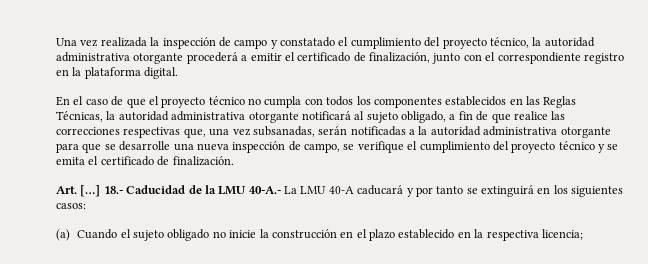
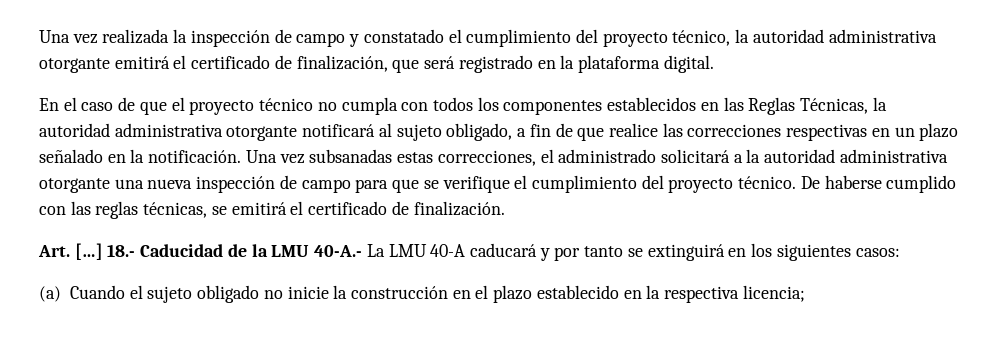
- Una vez realizada la inspección de campo y constatado el cumplimiento del proyecto técnico, la autoridad administrativa otorgante procederá a emitir el certificado de finalización, junto con el correspondiente registro en la plataforma digital.
+ Una vez realizada la inspección de campo y constatado el cumplimiento del proyecto técnico, la autoridad administrativa otorgante emitirá el certificado de finalización, que será registrado en la plataforma digital.
- En el caso de que el proyecto técnico no cumpla con todos los componentes establecidos en las Reglas Técnicas, la autoridad administrativa otorgante notificará al sujeto obligado, a fin de que realice las correcciones respectivas que, una vez subsanadas, serán notificadas a la autoridad administrativa otorgante para que se desarrolle una nueva inspección de campo, se verifique el cumplimiento del proyecto técnico y se emita el certificado de finalización.
+ En el caso de que el proyecto técnico no cumpla con todos los componentes establecidos en las Reglas Técnicas, la autoridad administrativa otorgante notificará al sujeto obligado, a fin de que realice las correcciones respectivas en un plazo señalado en la notificación. Una vez subsanadas estas correcciones, el administrado solicitará a la autoridad administrativa otorgante una nueva inspección de campo para que se verifique el cumplimiento del proyecto técnico. De haberse cumplido con las reglas técnicas, se emitirá el certificado de finalización.

